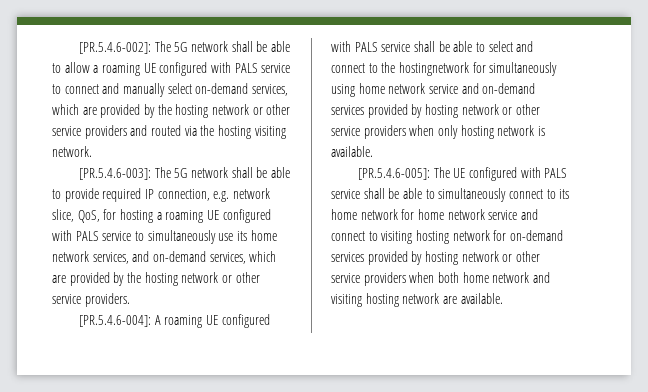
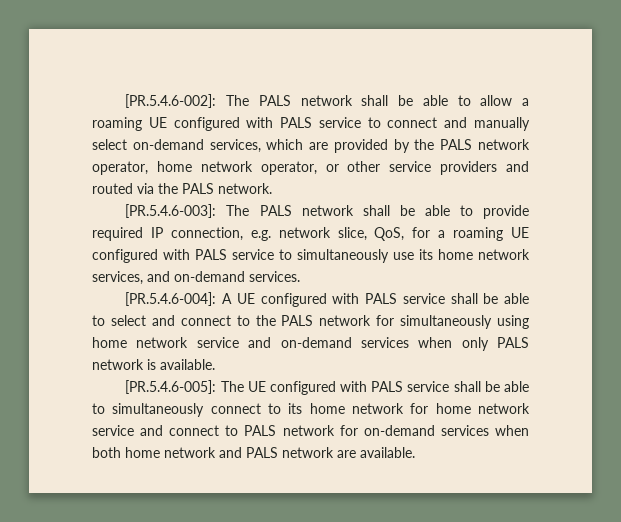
- [PR.5.4.6-002]: The 5G network shall be able to allow a roaming UE configured with PALS service to connect and manually select on-demand services, which are provided by the hosting network or other service providers and routed via the hosting visiting network.
+ [PR.5.4.6-002]: The PALS network shall be able to allow a roaming UE configured with PALS service to connect and manually select on-demand services, which are provided by the PALS network operator, home network operator, or other service providers and routed via the PALS network.
- [PR.5.4.6-003]: The 5G network shall be able to provide required IP connection, e.g. network slice, QoS, for hosting a roaming UE configured with PALS service to simultaneously use its home network services, and on-demand services, which are provided by the hosting network or other service providers.
+ [PR.5.4.6-003]: The PALS network shall be able to provide required IP connection, e.g. network slice, QoS, for a roaming UE configured with PALS service to simultaneously use its home network services, and on-demand services.
- [PR.5.4.6-004]: A roaming UE configured with PALS service shall be able to select and connect to the hostingnetwork for simultaneously using home network service and on-demand services provided by hosting network or other service providers when only hosting network is available.
+ [PR.5.4.6-004]: A UE configured with PALS service shall be able to select and connect to the PALS network for simultaneously using home network service and on-demand services when only PALS network is available.
- [PR.5.4.6-005]: The UE configured with PALS service shall be able to simultaneously connect to its home network for home network service and connect to visiting hosting network for on-demand services provided by hosting network or other service providers when both home network and visiting hosting network are available.
+ [PR.5.4.6-005]: The UE configured with PALS service shall be able to simultaneously connect to its home network for home network service and connect to PALS network for on-demand services when both home network and PALS network are available.

